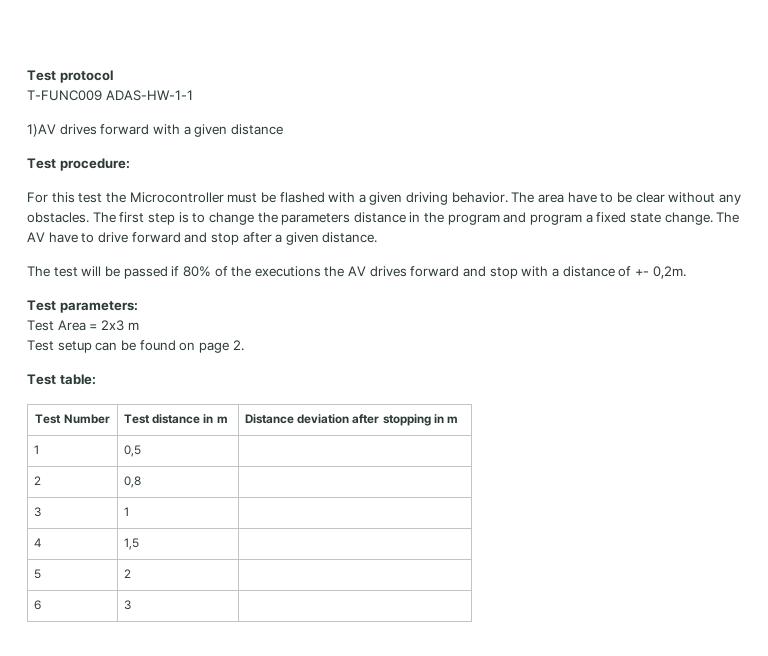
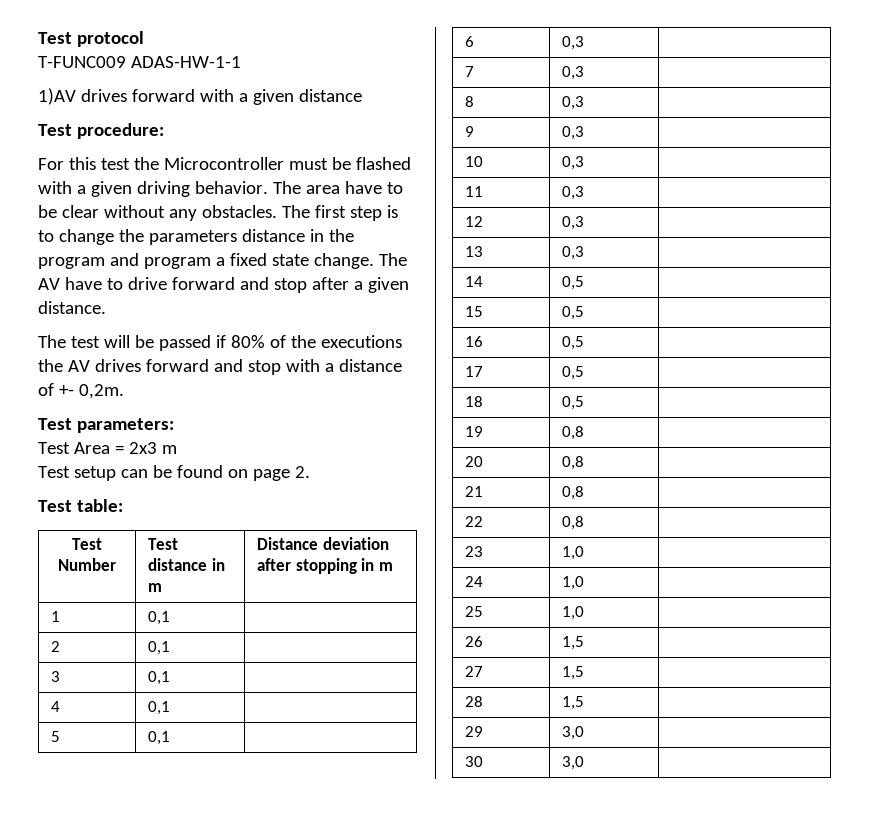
- 1 | 0,5 |
- 2 | 0,8 |
- 3 | 1 |
+ 1 | 0,1 |
+ 2 | 0,1 |
+ 3 | 0,1 |
- 4 | 1,5 |
+ 4 | 0,1 |
- 5 | 2 |
+ 5 | 0,1 |
- 6 | 3 |
+ 6 | 0,3 |
+ 7 | 0,3 |
+ 8 | 0,3 |
+ 9 | 0,3 |
+ 10 | 0,3 |
+ 11 | 0,3 |
+ 12 | 0,3 |
+ 13 | 0,3 |
+ 14 | 0,5 |
+ 15 | 0,5 |
+ 16 | 0,5 |
+ 17 | 0,5 |
+ 18 | 0,5 |
+ 19 | 0,8 |
+ 20 | 0,8 |
+ 21 | 0,8 |
+ 22 | 0,8 |
+ 23 | 1,0 |
+ 24 | 1,0 |
+ 25 | 1,0 |
+ 26 | 1,5 |
+ 27 | 1,5 |
+ 28 | 1,5 |
+ 29 | 3,0 |
+ 30 | 3,0 |

